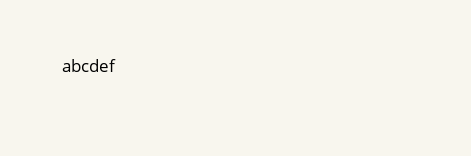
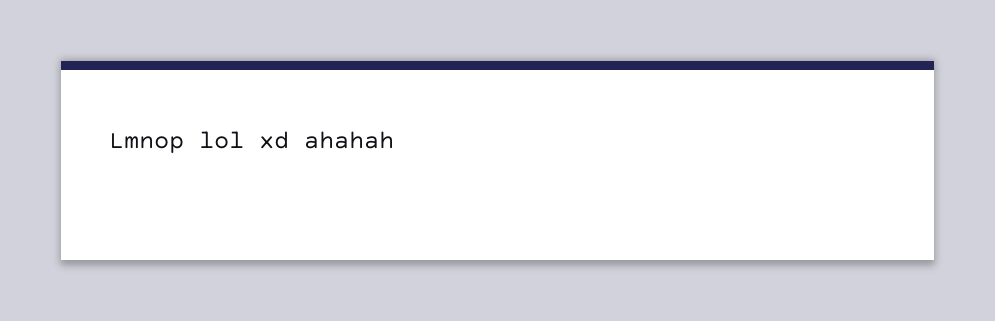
- abcdef
+ Lmnop lol xd ahahah

